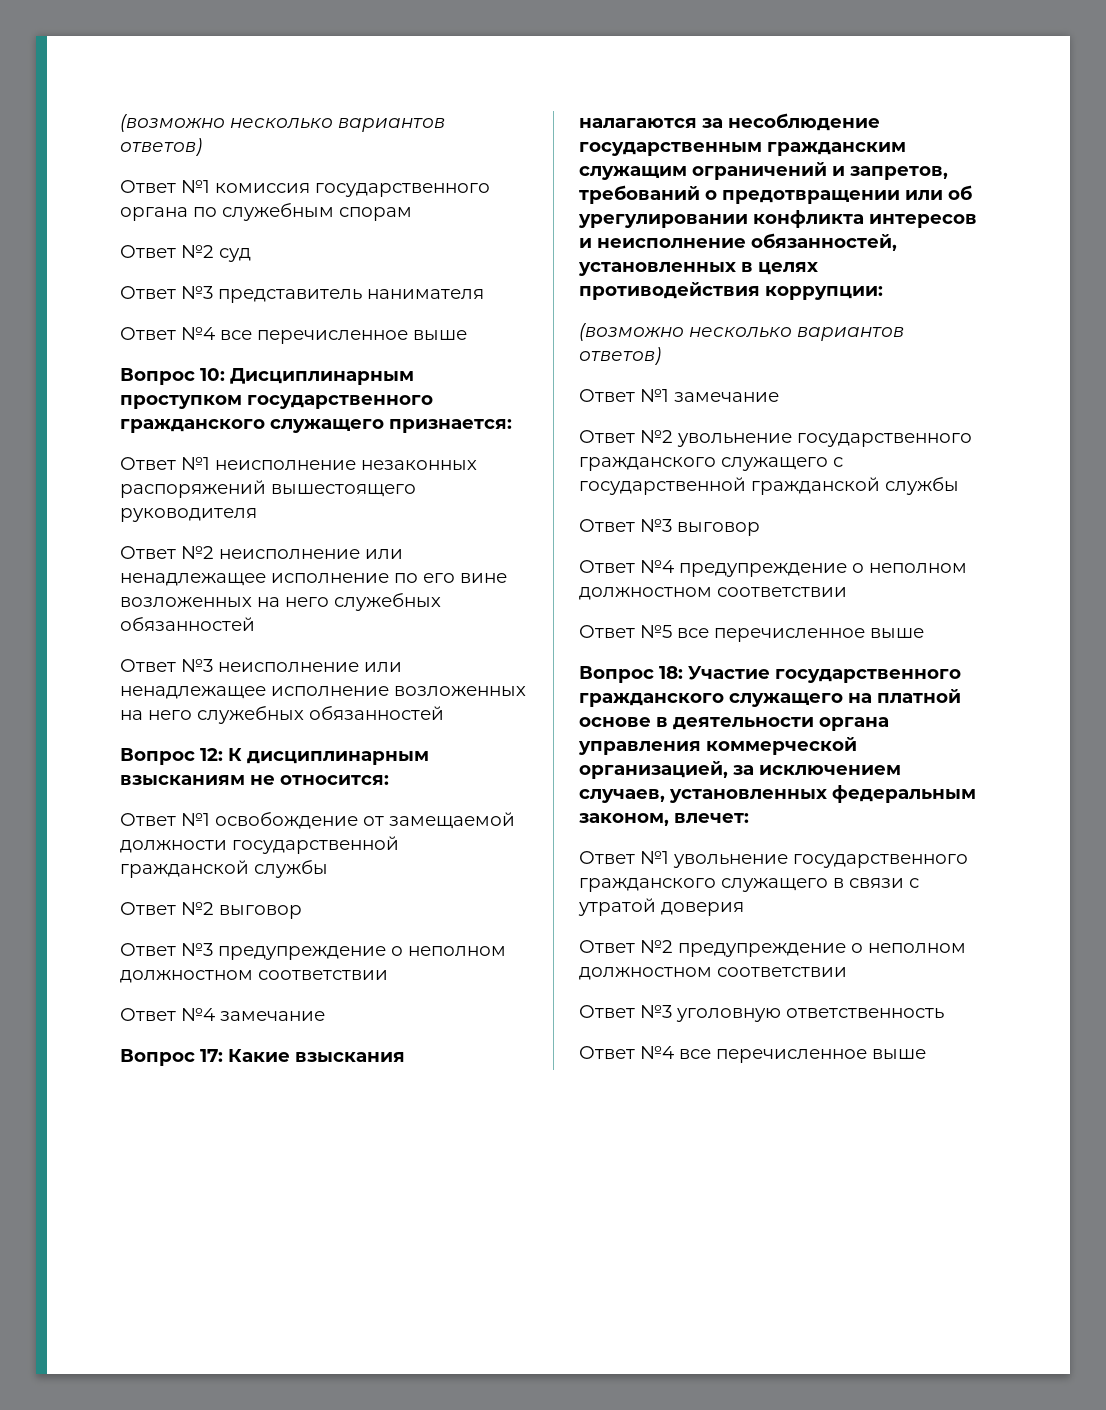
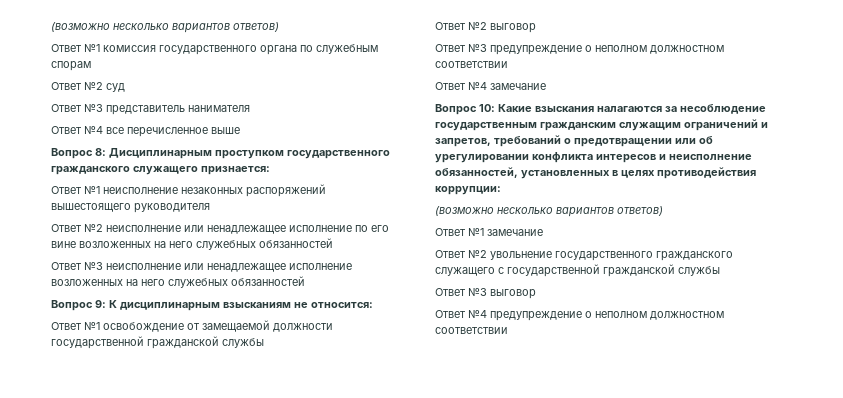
- Вопрос 10: Дисциплинарным проступком государственного гражданского служащего признается:
+ Вопрос 8: Дисциплинарным проступком государственного гражданского служащего признается:
- Вопрос 12: К дисциплинарным взысканиям не относится:
+ Вопрос 9: К дисциплинарным взысканиям не относится:
- Вопрос 17: Какие взыскания налагаются за несоблюдение государственным гражданским служащим ограничений и запретов, требований о предотвращении или об урегулировании конфликта интересов и неисполнение обязанностей, установленных в целях противодействия коррупции:
+ Вопрос 10: Какие взыскания налагаются за несоблюдение государственным гражданским служащим ограничений и запретов, требований о предотвращении или об урегулировании конфликта интересов и неисполнение обязанностей, установленных в целях противодействия коррупции:
- Ответ №5 все перечисленное выше
- Вопрос 18: Участие государственного гражданского служащего на платной основе в деятельности органа управления коммерческой организацией, за исключением случаев, установленных федеральным законом, влечет:
- Ответ №1 увольнение государственного гражданского служащего в связи с утратой доверия
- Ответ №2 предупреждение о неполном должностном соответствии
- Ответ №3 уголовную ответственность
- Ответ №4 все перечисленное выше

